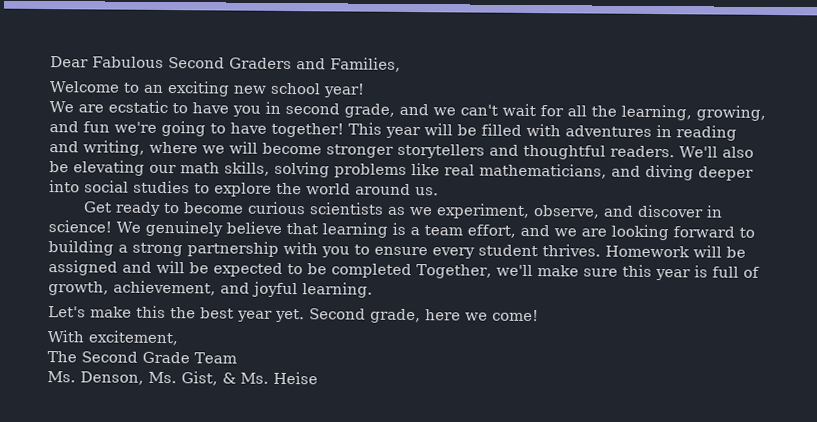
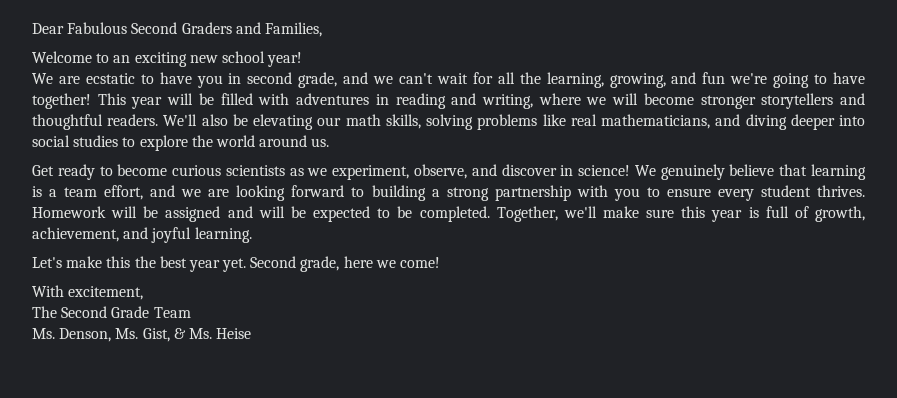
- Homework will be assigned and will be expected to be completed Together, we'll make sure this year is full of growth, achievement, and joyful learning.
+ Homework will be assigned and will be expected to be completed. Together, we'll make sure this year is full of growth, achievement, and joyful learning.

